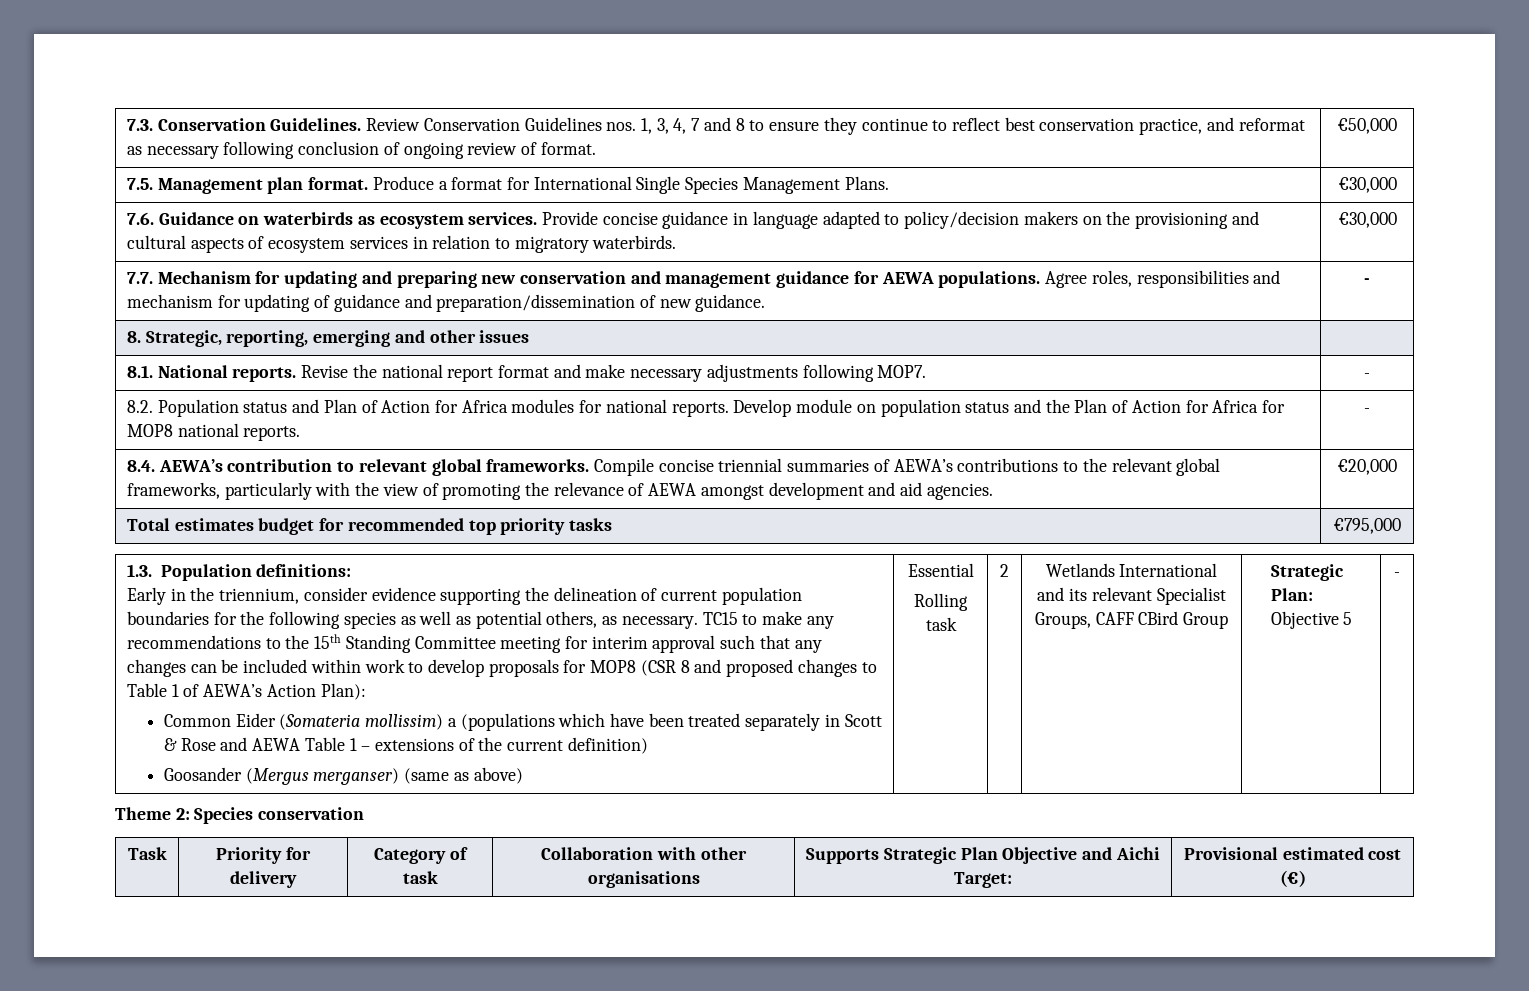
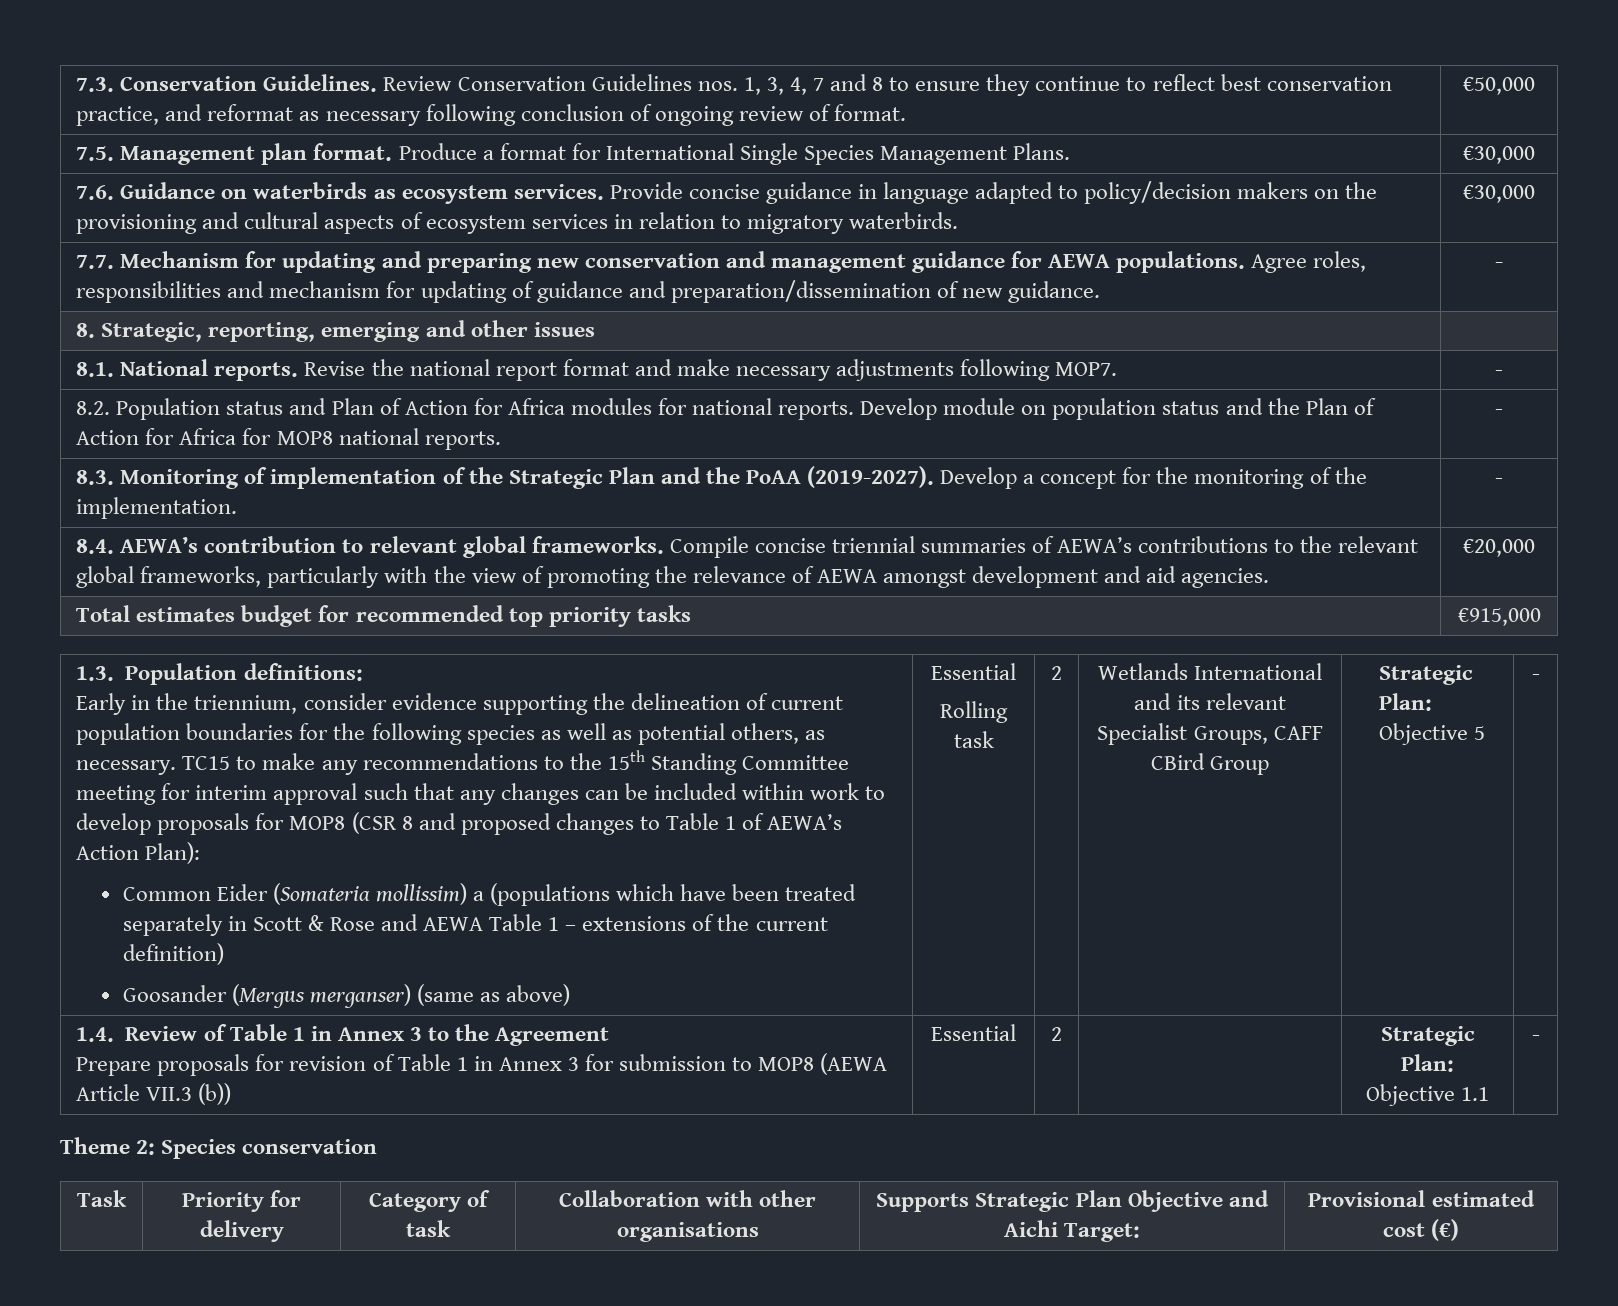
+ 8.3. Monitoring of implementation of the Strategic Plan and the PoAA (2019-2027). Develop a concept for the monitoring of the implementation. | -
- Total estimates budget for recommended top priority tasks | €795,000
+ Total estimates budget for recommended top priority tasks | €915,000
+ 1.4. Review of Table 1 in Annex 3 to the Agreement
+ Prepare proposals for revision of Table 1 in Annex 3 for submission to MOP8 (AEWA Article VII.3 (b)) | Essential | 2 | | Strategic Plan: Objective 1.1 | -

